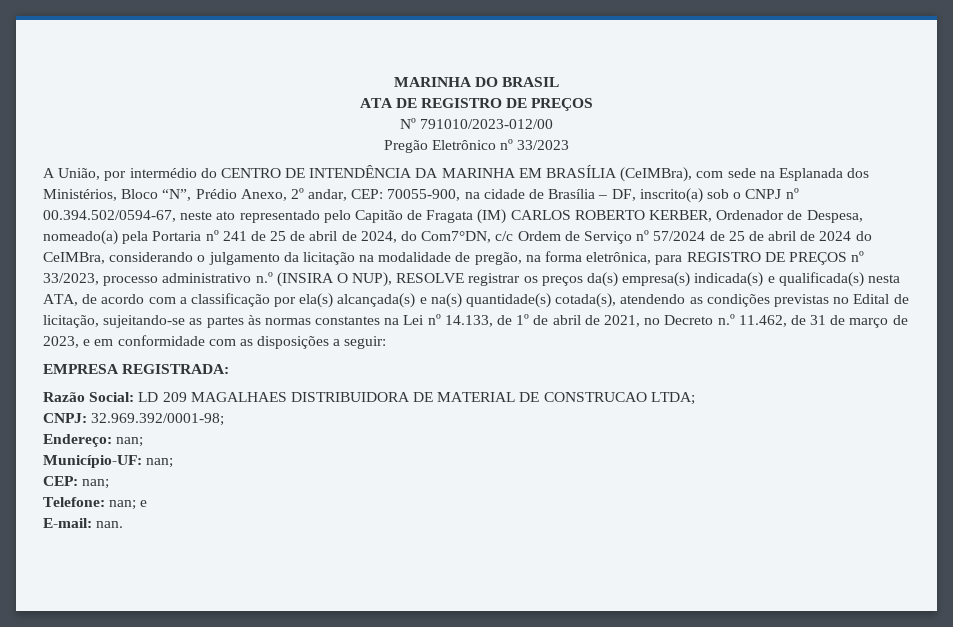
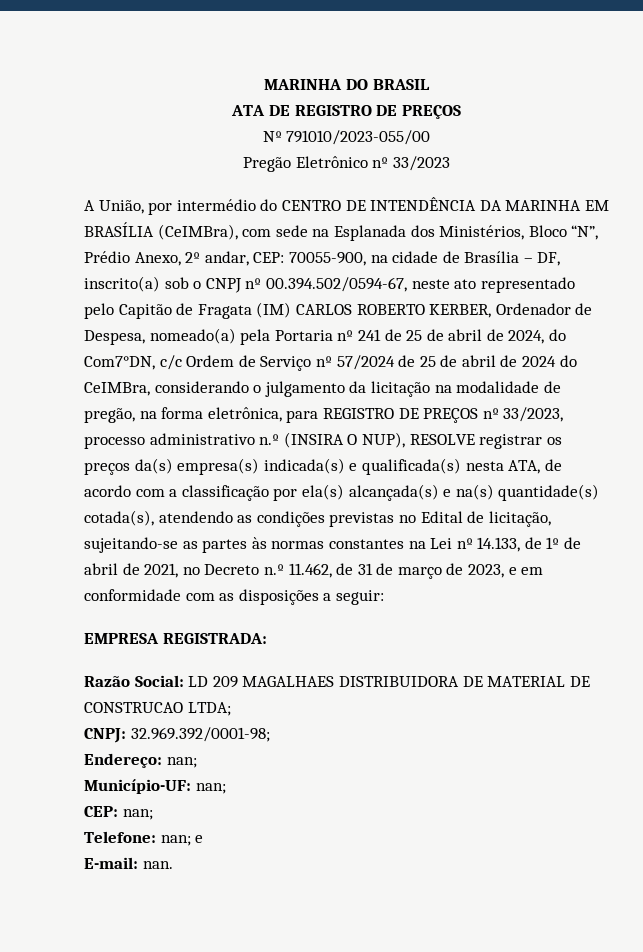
- Nº 791010/2023-012/00
+ Nº 791010/2023-055/00

